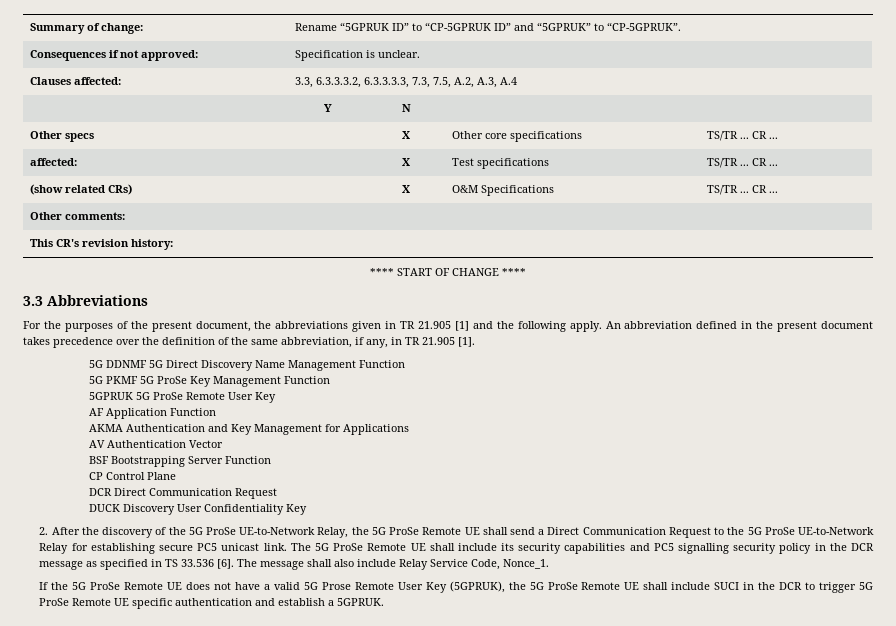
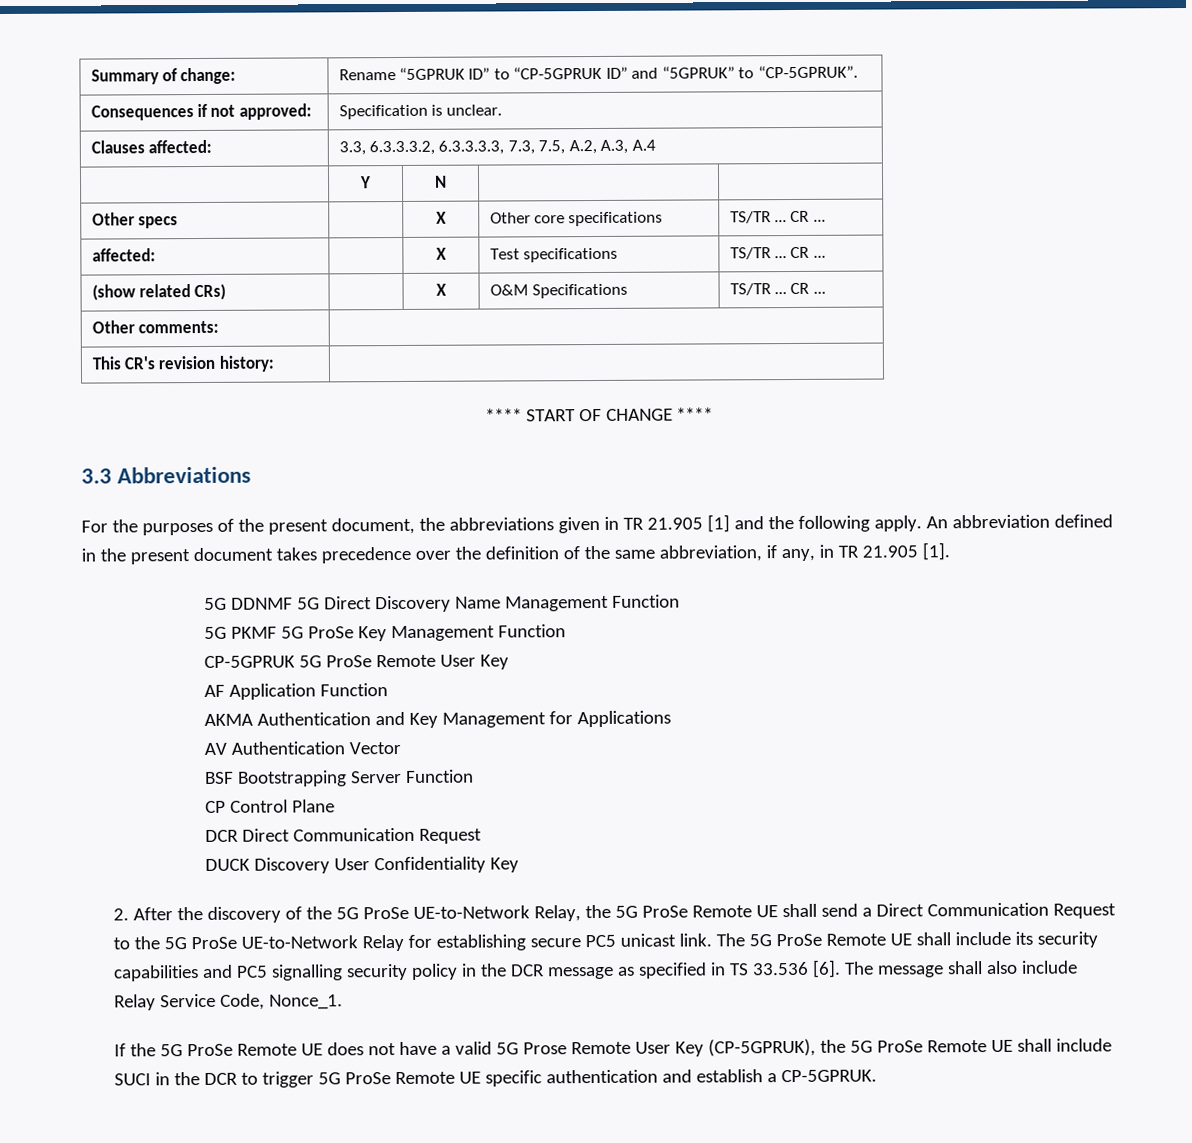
- 5GPRUK 5G ProSe Remote User Key
+ CP-5GPRUK 5G ProSe Remote User Key
- If the 5G ProSe Remote UE does not have a valid 5G Prose Remote User Key (5GPRUK), the 5G ProSe Remote UE shall include SUCI in the DCR to trigger 5G ProSe Remote UE specific authentication and establish a 5GPRUK.
+ If the 5G ProSe Remote UE does not have a valid 5G Prose Remote User Key (CP-5GPRUK), the 5G ProSe Remote UE shall include SUCI in the DCR to trigger 5G ProSe Remote UE specific authentication and establish a CP-5GPRUK.

